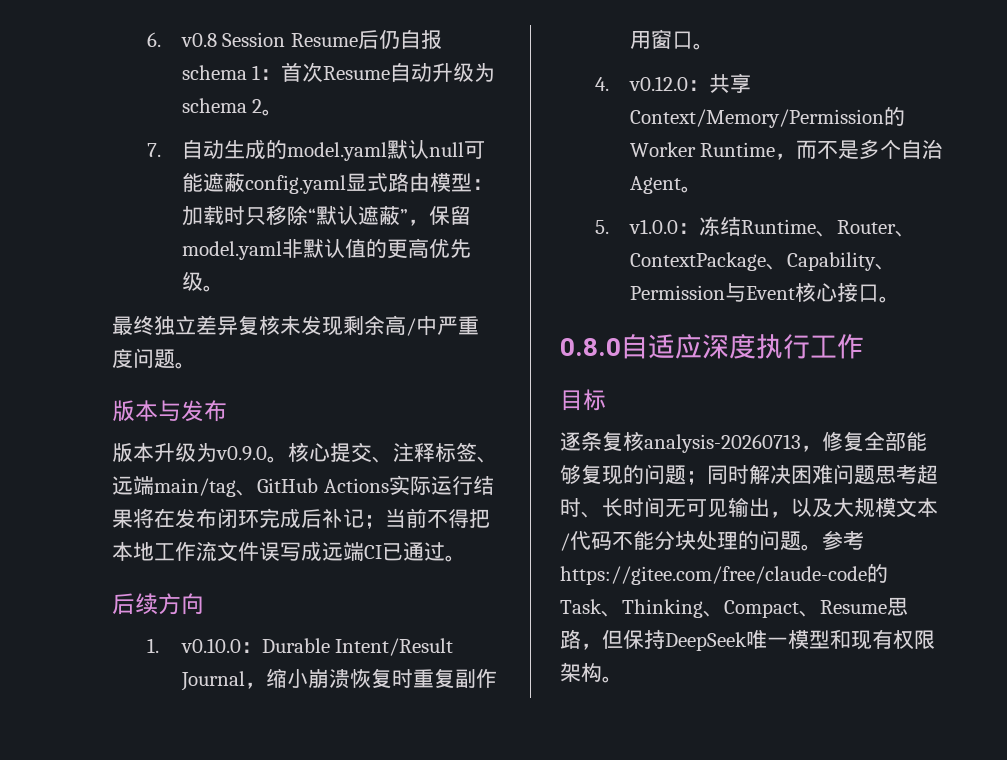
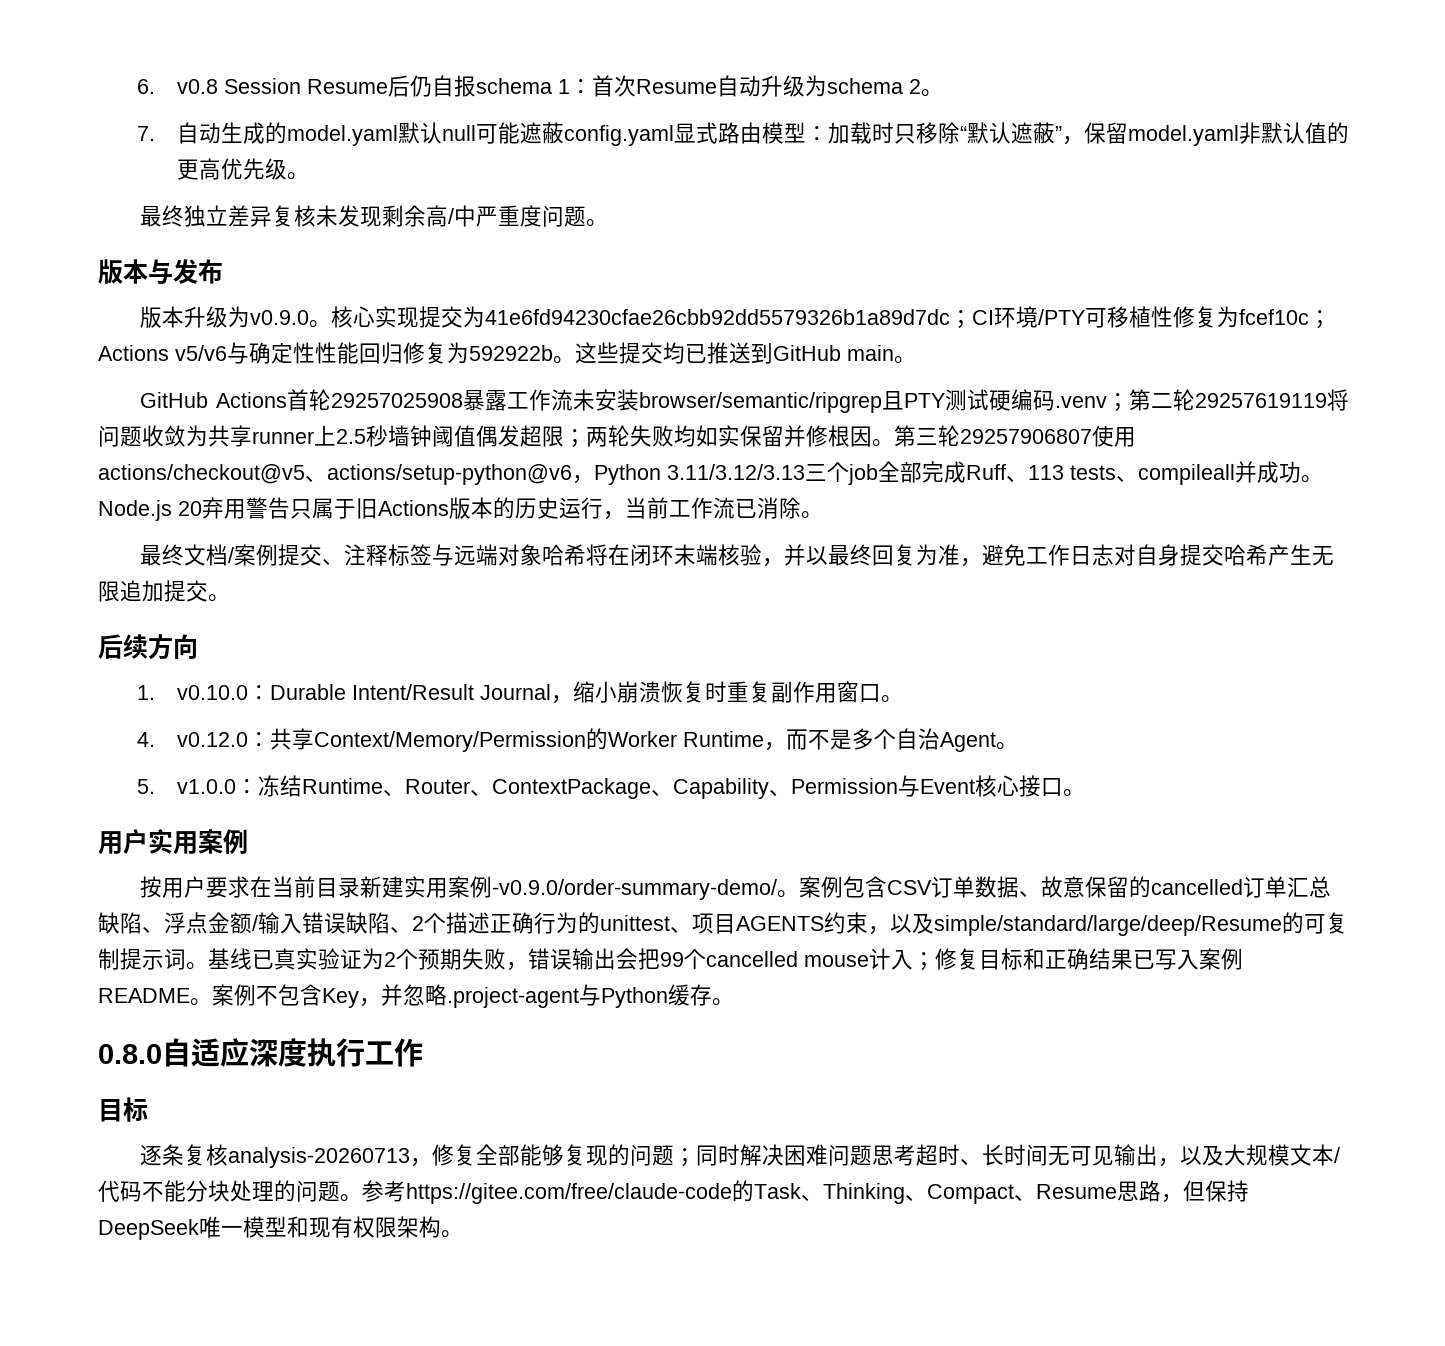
- 核心提交、注释标签、远端main/tag、GitHub Actions实际运行结果将在发布闭环完成后补记；当前不得把本地工作流文件误写成远端CI已通过。
+ 核心实现提交为41e6fd94230cfae26cbb92dd5579326b1a89d7dc；CI环境/PTY可移植性修复为fcef10c；Actions v5/v6与确定性性能回归修复为592922b。这些提交均已推送到GitHub main。
+ GitHub Actions首轮29257025908暴露工作流未安装browser/semantic/ripgrep且PTY测试硬编码.venv；第二轮29257619119将问题收敛为共享runner上2.5秒墙钟阈值偶发超限；两轮失败均如实保留并修根因。第三轮29257906807使用actions/checkout@v5、actions/setup-python@v6，Python 3.11/3.12/3.13三个job全部完成Ruff、113 tests、compileall并成功。Node.js 20弃用警告只属于旧Actions版本的历史运行，当前工作流已消除。
+ 最终文档/案例提交、注释标签与远端对象哈希将在闭环末端核验，并以最终回复为准，避免工作日志对自身提交哈希产生无限追加提交。
+ 用户实用案例
+ 按用户要求在当前目录新建实用案例-v0.9.0/order-summary-demo/。案例包含CSV订单数据、故意保留的cancelled订单汇总缺陷、浮点金额/输入错误缺陷、2个描述正确行为的unittest、项目AGENTS约束，以及simple/standard/large/deep/Resume的可复制提示词。基线已真实验证为2个预期失败，错误输出会把99个cancelled mouse计入；修复目标和正确结果已写入案例README。案例不包含Key，并忽略.project-agent与Python缓存。

